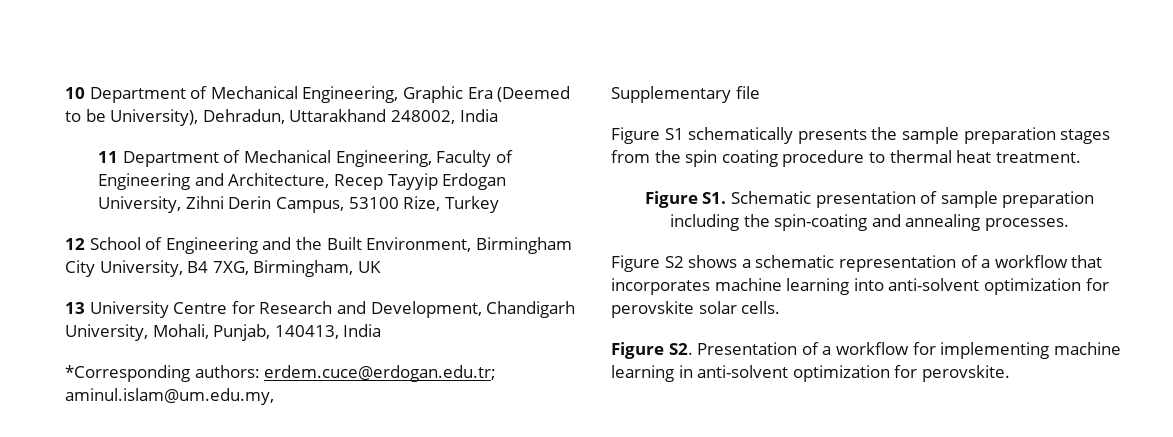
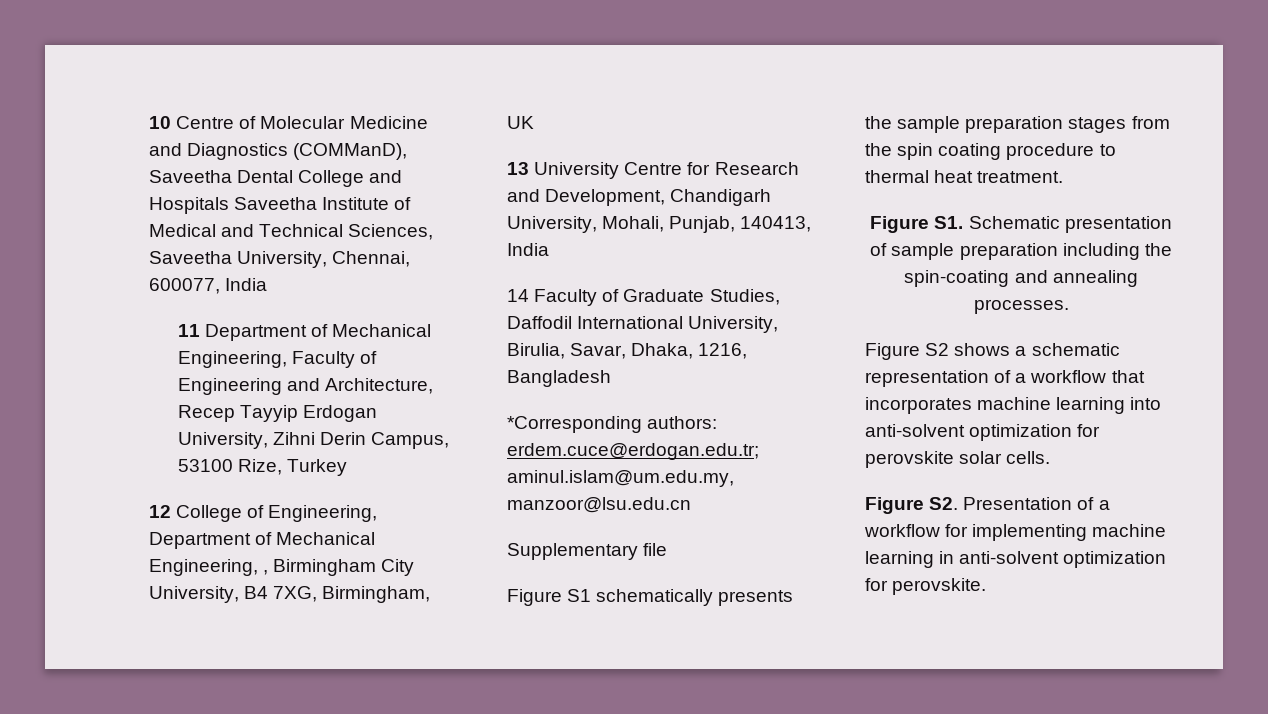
- 10 Department of Mechanical Engineering, Graphic Era (Deemed to be University), Dehradun, Uttarakhand 248002, India
+ 10 Centre of Molecular Medicine and Diagnostics (COMManD), Saveetha Dental College and Hospitals Saveetha Institute of Medical and Technical Sciences, Saveetha University, Chennai, 600077, India
- 12 School of Engineering and the Built Environment, Birmingham City University, B4 7XG, Birmingham, UK
+ 12 College of Engineering, Department of Mechanical Engineering, , Birmingham City University, B4 7XG, Birmingham, UK
+ 14 Faculty of Graduate Studies, Daffodil International University, Birulia, Savar, Dhaka, 1216, Bangladesh
- *Corresponding authors: erdem.cuce@erdogan.edu.tr; aminul.islam@um.edu.my,
+ *Corresponding authors: erdem.cuce@erdogan.edu.tr; aminul.islam@um.edu.my, manzoor@lsu.edu.cn

